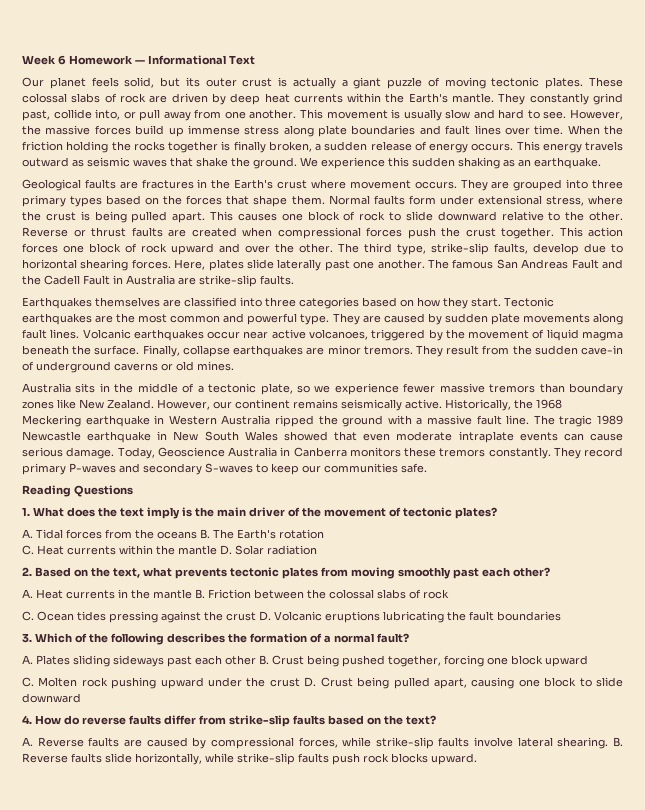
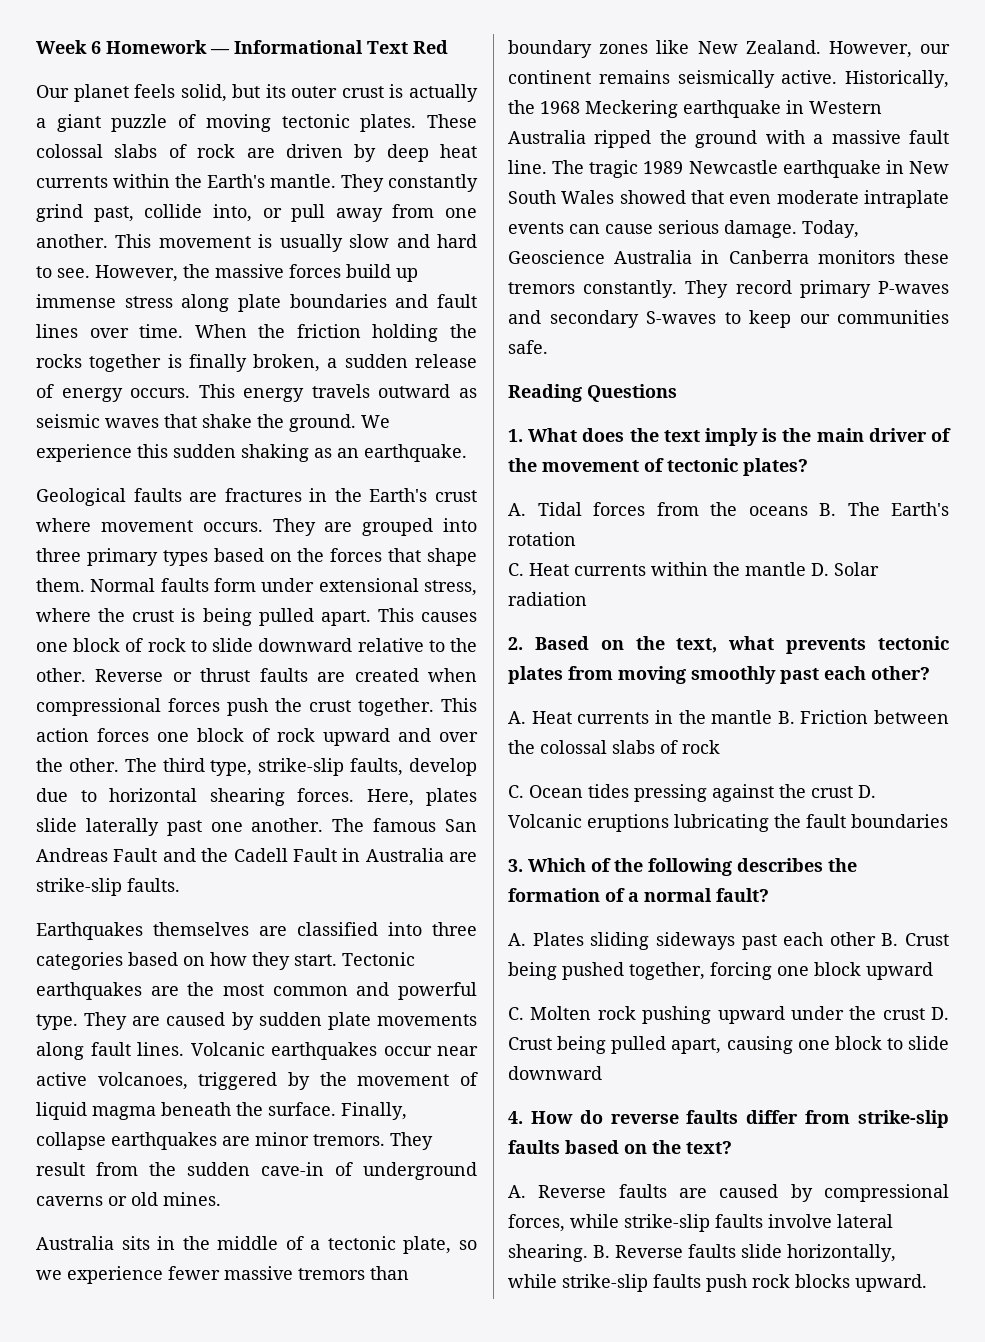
- Week 6 Homework — Informational Text
+ Week 6 Homework — Informational Text Red

